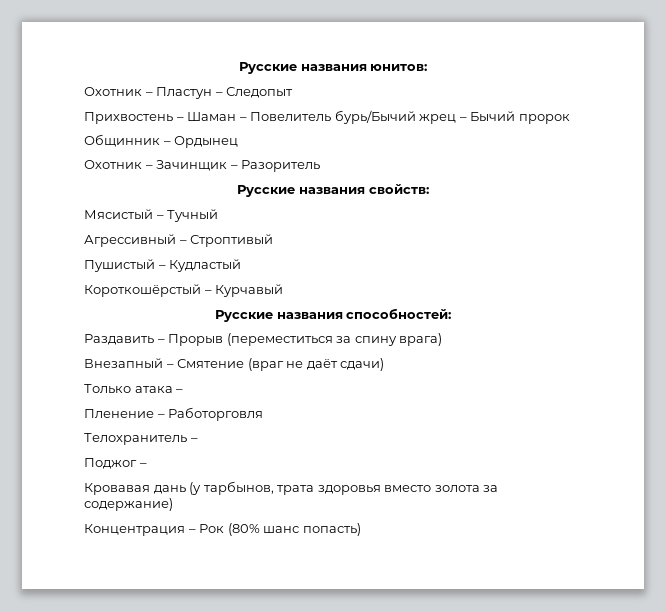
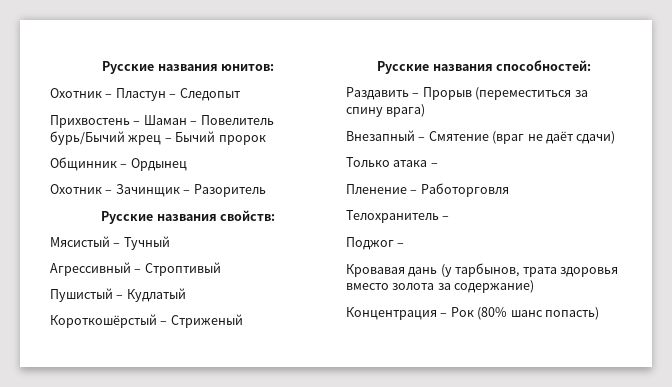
- Пушистый – Кудластый
+ Пушистый – Кудлатый
- Короткошёрстый – Курчавый
+ Короткошёрстый – Стриженый

